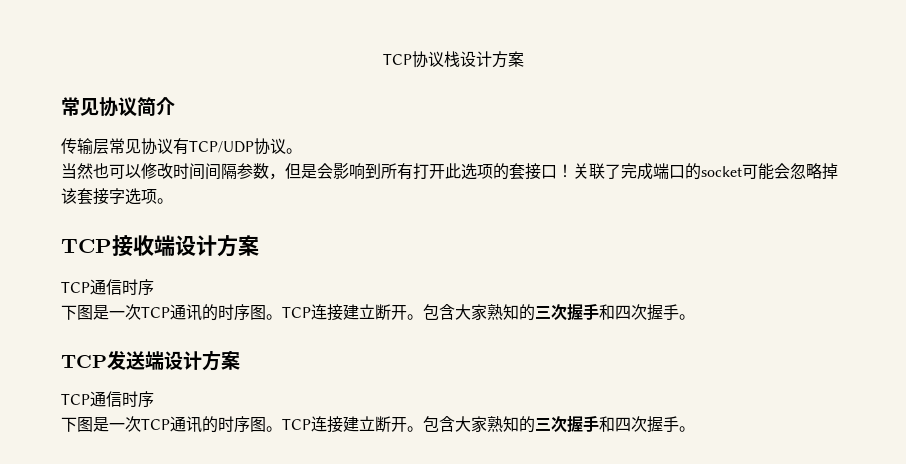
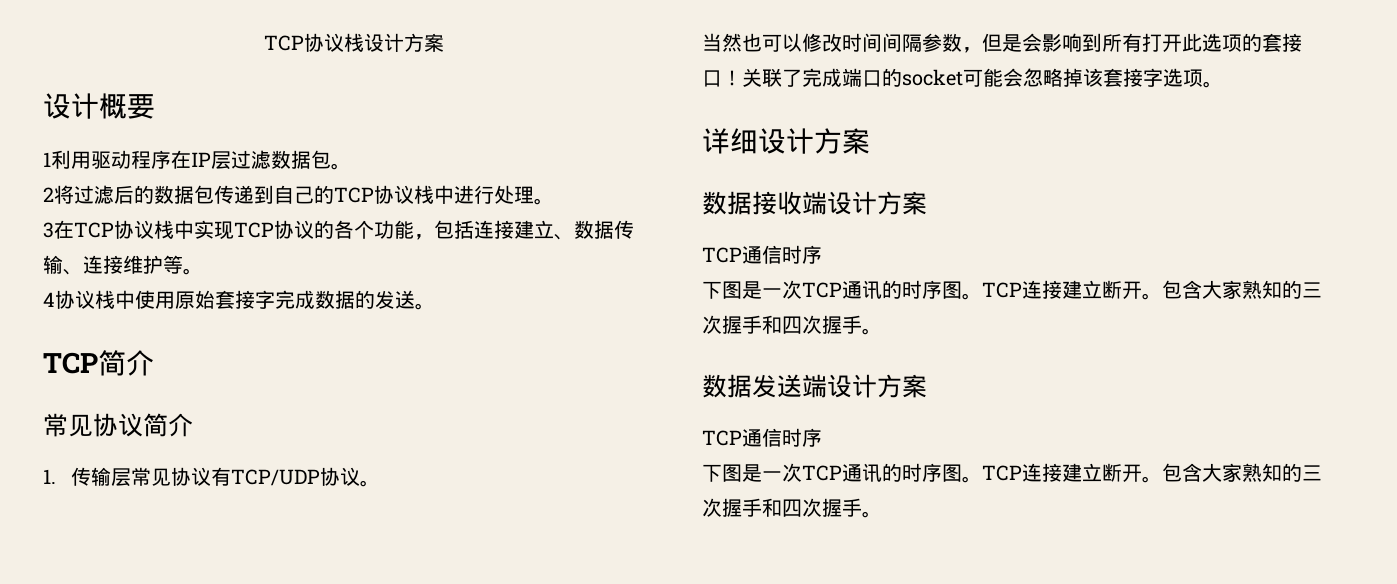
+ 设计概要
+ 1利用驱动程序在IP层过滤数据包。
+ 2将过滤后的数据包传递到自己的TCP协议栈中进行处理。
+ 3在TCP协议栈中实现TCP协议的各个功能，包括连接建立、数据传输、连接维护等。
+ 4协议栈中使用原始套接字完成数据的发送。
+ TCP简介
- 传输层常见协议有TCP/UDP协议。
+ 1.传输层常见协议有TCP/UDP协议。
- TCP接收端设计方案
+ 详细设计方案
+ 数据接收端设计方案
- TCP发送端设计方案
+ 数据发送端设计方案

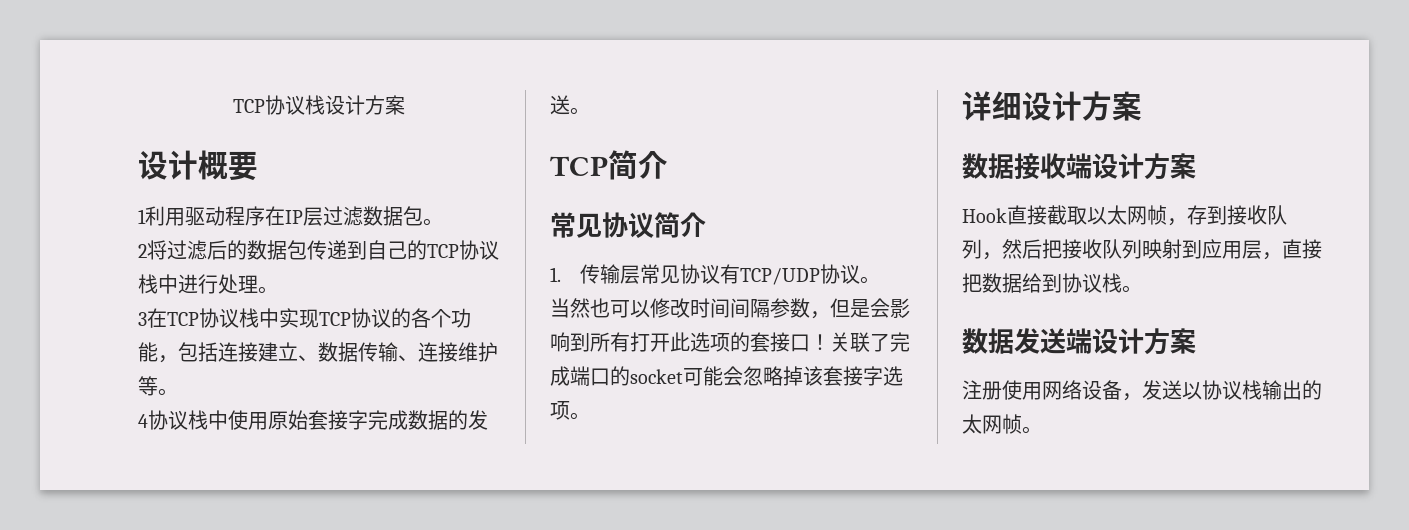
  数据接收端设计方案
- TCP通信时序
- 下图是一次TCP通讯的时序图。TCP连接建立断开。包含大家熟知的三次握手和四次握手。
+ Hook直接截取以太网帧，存到接收队列，然后把接收队列映射到应用层，直接把数据给到协议栈。
  数据发送端设计方案
- TCP通信时序
- 下图是一次TCP通讯的时序图。TCP连接建立断开。包含大家熟知的三次握手和四次握手。
+ 注册使用网络设备，发送以协议栈输出的太网帧。

